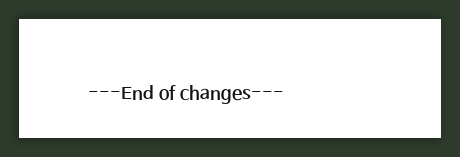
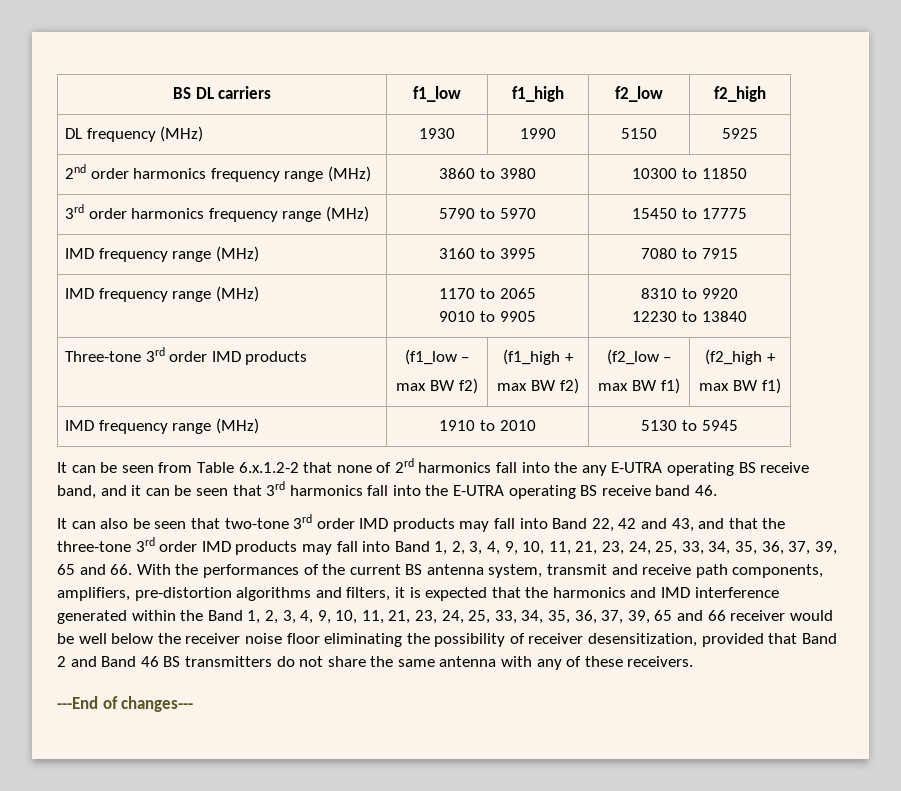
+ BS DL carriers | f1_low | f1_high | f2_low | f2_high
+ DL frequency (MHz) | 1930 | 1990 | 5150 | 5925
+ 2nd order harmonics frequency range (MHz) | 3860 to 3980 | 10300 to 11850
+ 3rd order harmonics frequency range (MHz) | 5790 to 5970 | 15450 to 17775
+ IMD frequency range (MHz) | 3160 to 3995 | 7080 to 7915
+ IMD frequency range (MHz) | 1170 to 2065
+ 9010 to 9905 | 8310 to 9920
+ 12230 to 13840
+ Three-tone 3rd order IMD products | (f1_low –
+ max BW f2) | (f1_high +
+ max BW f2) | (f2_low –
+ max BW f1) | (f2_high +
+ max BW f1)
+ IMD frequency range (MHz) | 1910 to 2010 | 5130 to 5945
+ It can be seen from Table 6.x.1.2-2 that none of 2rd harmonics fall into the any E-UTRA operating BS receive band, and it can be seen that 3rd harmonics fall into the E-UTRA operating BS receive band 46.
+ It can also be seen that two-tone 3rd order IMD products may fall into Band 22, 42 and 43, and that the three-tone 3rd order IMD products may fall into Band 1, 2, 3, 4, 9, 10, 11, 21, 23, 24, 25, 33, 34, 35, 36, 37, 39, 65 and 66. With the performances of the current BS antenna system, transmit and receive path components, amplifiers, pre-distortion algorithms and filters, it is expected that the harmonics and IMD interference generated within the Band 1, 2, 3, 4, 9, 10, 11, 21, 23, 24, 25, 33, 34, 35, 36, 37, 39, 65 and 66 receiver would be well below the receiver noise floor eliminating the possibility of receiver desensitization, provided that Band 2 and Band 46 BS transmitters do not share the same antenna with any of these receivers.

